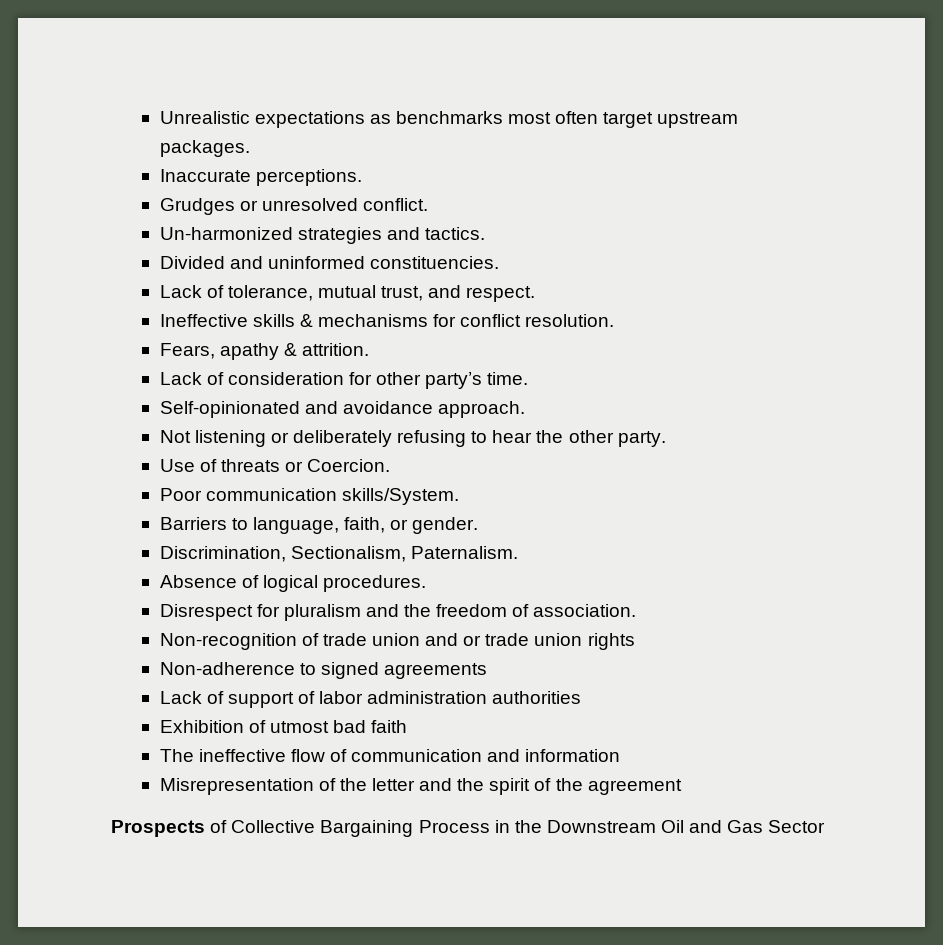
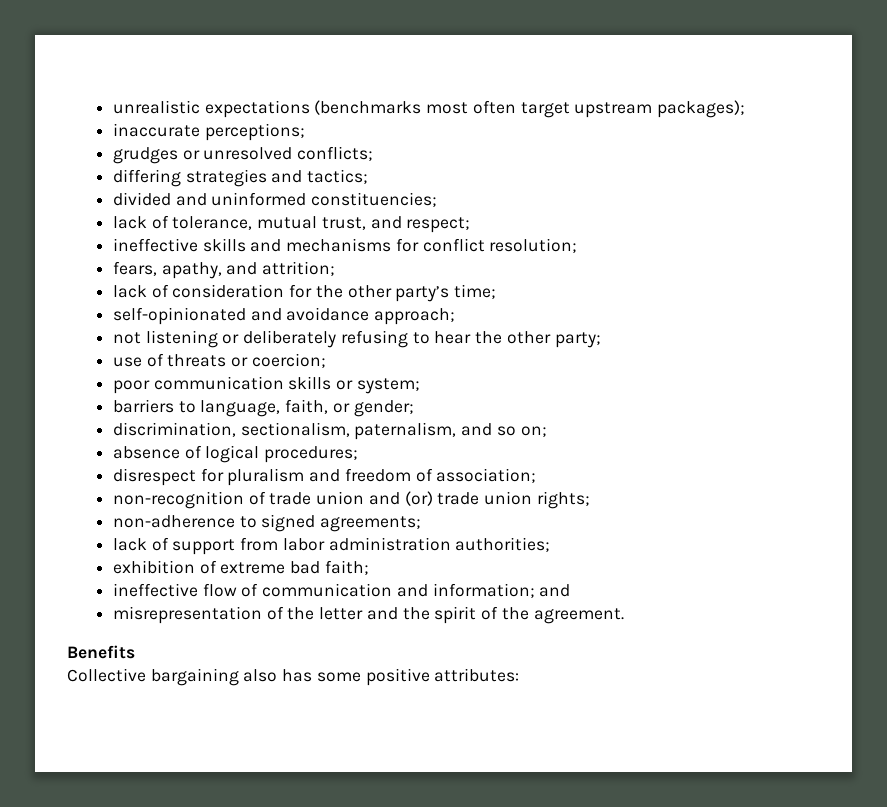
- Unrealistic expectations as benchmarks most often target upstream packages.
- Inaccurate perceptions.
- Grudges or unresolved conflict.
- Un-harmonized strategies and tactics.
- Divided and uninformed constituencies.
- Lack of tolerance, mutual trust, and respect.
- Ineffective skills & mechanisms for conflict resolution.
- Fears, apathy & attrition.
- Lack of consideration for other party’s time.
- Self-opinionated and avoidance approach.
- Not listening or deliberately refusing to hear the other party.
- Use of threats or Coercion.
- Poor communication skills/System.
- Barriers to language, faith, or gender.
- Discrimination, Sectionalism, Paternalism.
- Absence of logical procedures.
- Disrespect for pluralism and the freedom of association.
- Non-recognition of trade union and or trade union rights
- Non-adherence to signed agreements
- Lack of support of labor administration authorities
- Exhibition of utmost bad faith
- The ineffective flow of communication and information
- Misrepresentation of the letter and the spirit of the agreement
- Prospects of Collective Bargaining Process in the Downstream Oil and Gas Sector
+ unrealistic expectations (benchmarks most often target upstream packages);
+ inaccurate perceptions;
+ grudges or unresolved conflicts;
+ differing strategies and tactics;
+ divided and uninformed constituencies;
+ lack of tolerance, mutual trust, and respect;
+ ineffective skills and mechanisms for conflict resolution;
+ fears, apathy, and attrition;
+ lack of consideration for the other party’s time;
+ self-opinionated and avoidance approach;
+ not listening or deliberately refusing to hear the other party;
+ use of threats or coercion;
+ poor communication skills or system;
+ barriers to language, faith, or gender;
+ discrimination, sectionalism, paternalism, and so on;
+ absence of logical procedures;
+ disrespect for pluralism and freedom of association;
+ non-recognition of trade union and (or) trade union rights;
+ non-adherence to signed agreements;
+ lack of support from labor administration authorities;
+ exhibition of extreme bad faith;
+ ineffective flow of communication and information; and
+ misrepresentation of the letter and the spirit of the agreement.
+ Benefits
+ Collective bargaining also has some positive attributes:

